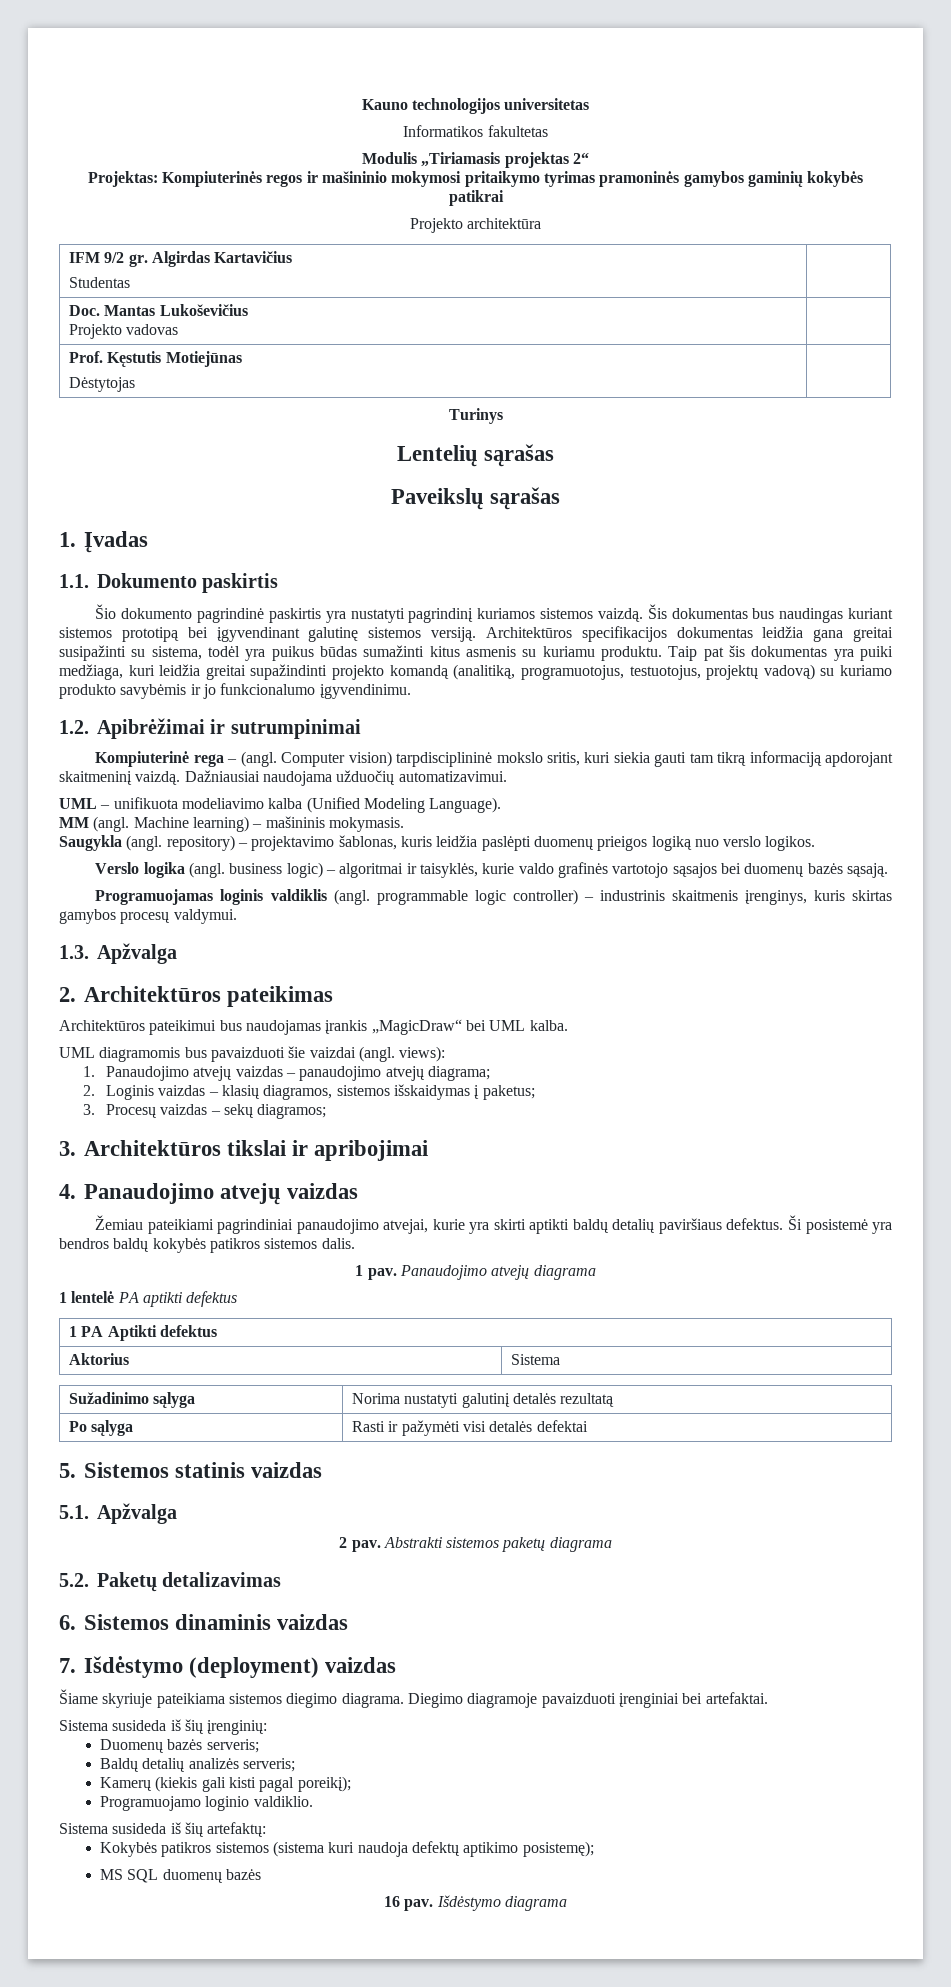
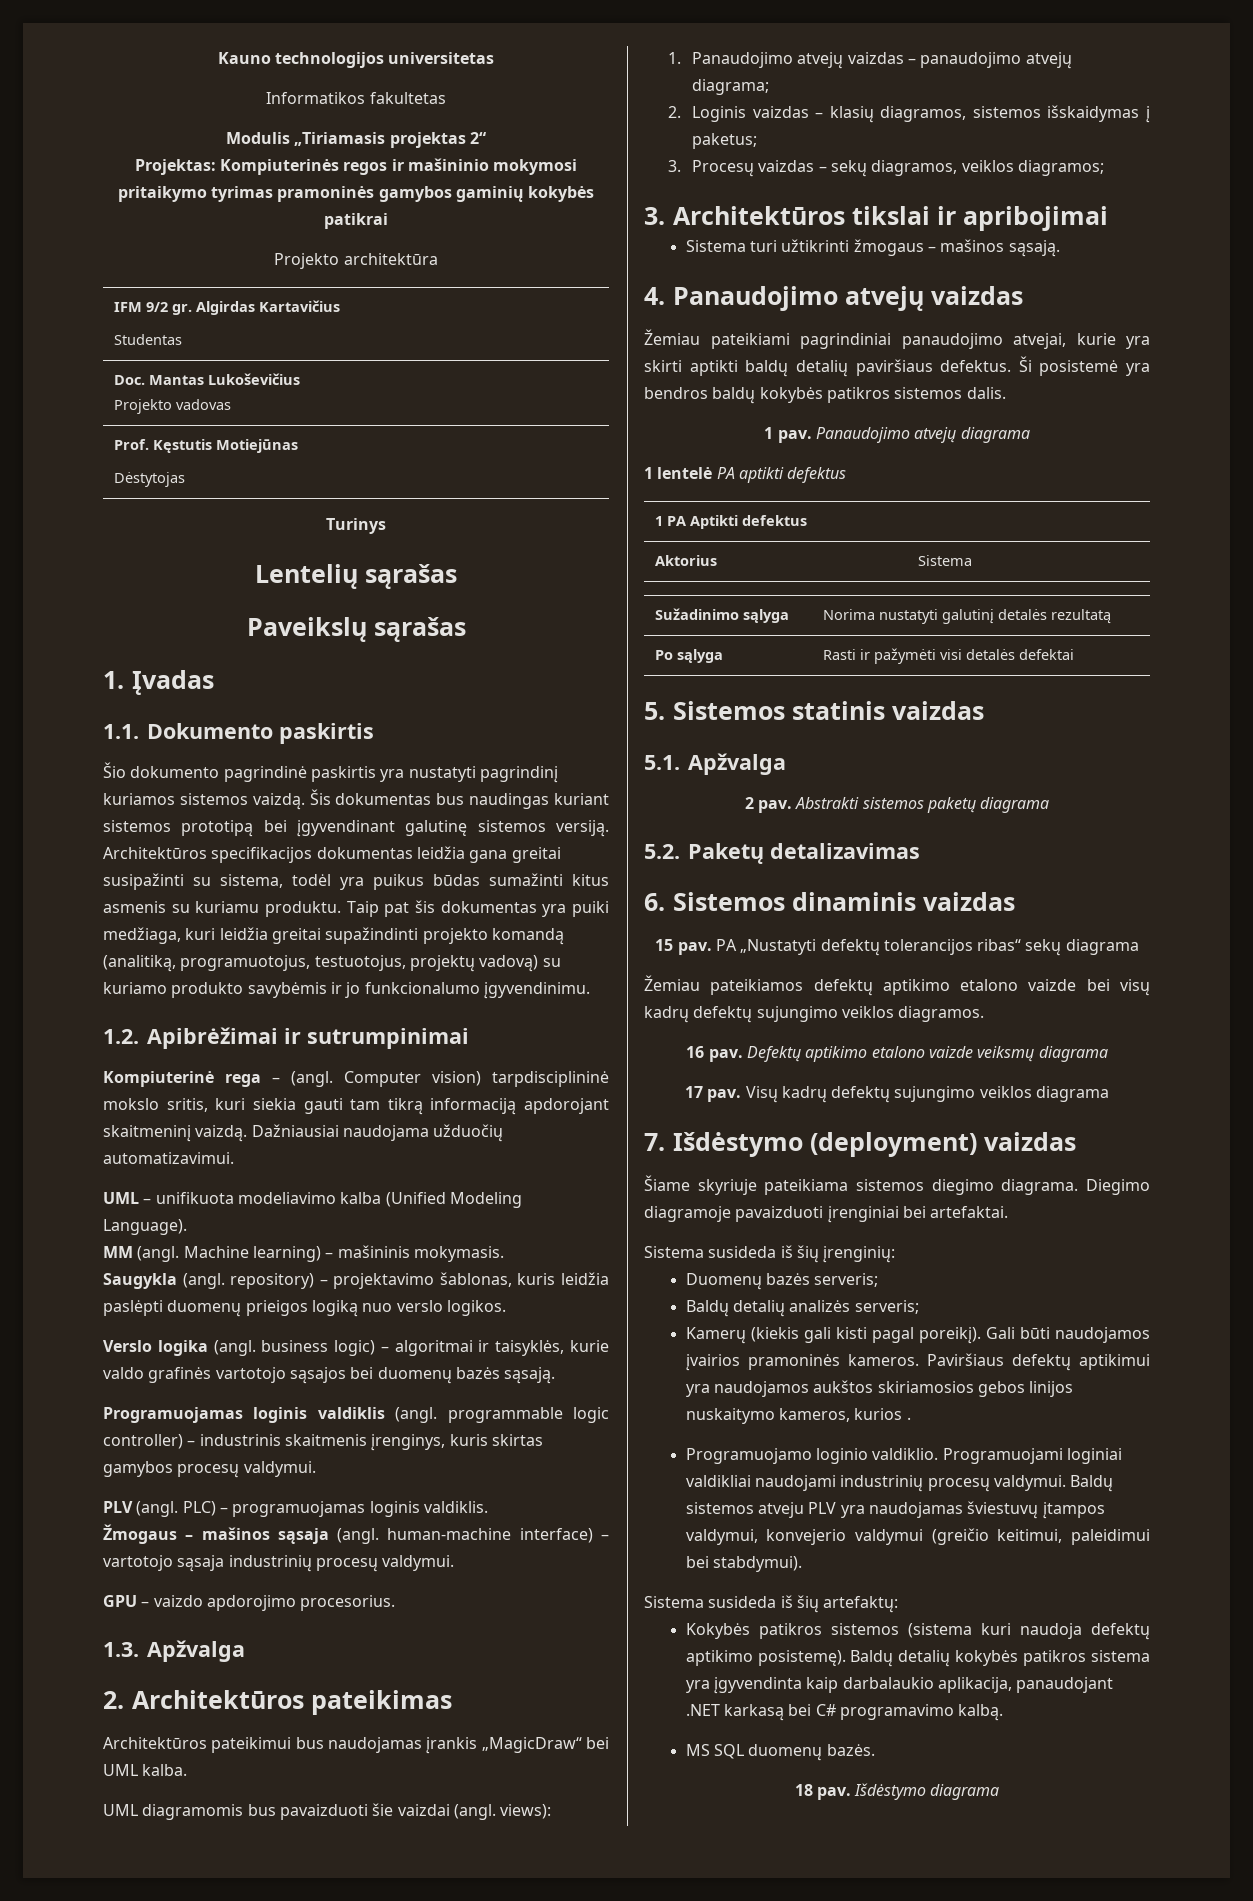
+ PLV (angl. PLC) – programuojamas loginis valdiklis.
+ Žmogaus – mašinos sąsaja (angl. human-machine interface) – vartotojo sąsaja industrinių procesų valdymui.
+ GPU – vaizdo apdorojimo procesorius.
- 3. Procesų vaizdas – sekų diagramos;
+ 3. Procesų vaizdas – sekų diagramos, veiklos diagramos;
+ Sistema turi užtikrinti žmogaus – mašinos sąsają.
+ 15 pav. PA „Nustatyti defektų tolerancijos ribas“ sekų diagrama
+ Žemiau pateikiamos defektų aptikimo etalono vaizde bei visų kadrų defektų sujungimo veiklos diagramos.
+ 16 pav. Defektų aptikimo etalono vaizde veiksmų diagrama
+ 17 pav. Visų kadrų defektų sujungimo veiklos diagrama
- Kamerų (kiekis gali kisti pagal poreikį);
- Programuojamo loginio valdiklio.
+ Kamerų (kiekis gali kisti pagal poreikį). Gali būti naudojamos įvairios pramoninės kameros. Paviršiaus defektų aptikimui yra naudojamos aukštos skiriamosios gebos linijos nuskaitymo kameros, kurios .
+ Programuojamo loginio valdiklio. Programuojami loginiai valdikliai naudojami industrinių procesų valdymui. Baldų sistemos atveju PLV yra naudojamas šviestuvų įtampos valdymui, konvejerio valdymui (greičio keitimui, paleidimui bei stabdymui).
- Kokybės patikros sistemos (sistema kuri naudoja defektų aptikimo posistemę);
+ Kokybės patikros sistemos (sistema kuri naudoja defektų aptikimo posistemę). Baldų detalių kokybės patikros sistema yra įgyvendinta kaip darbalaukio aplikacija, panaudojant .NET karkasą bei C# programavimo kalbą.
- MS SQL duomenų bazės
- 16 pav.
+ MS SQL duomenų bazės.
+ 18 pav.

